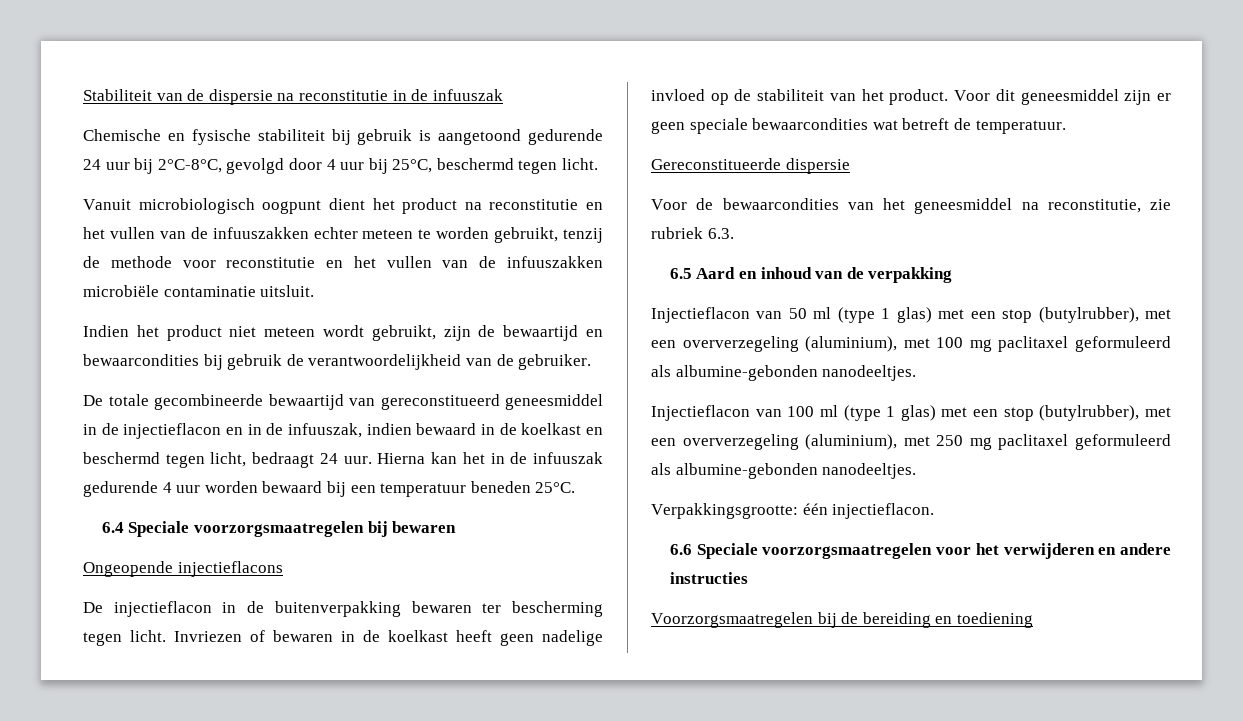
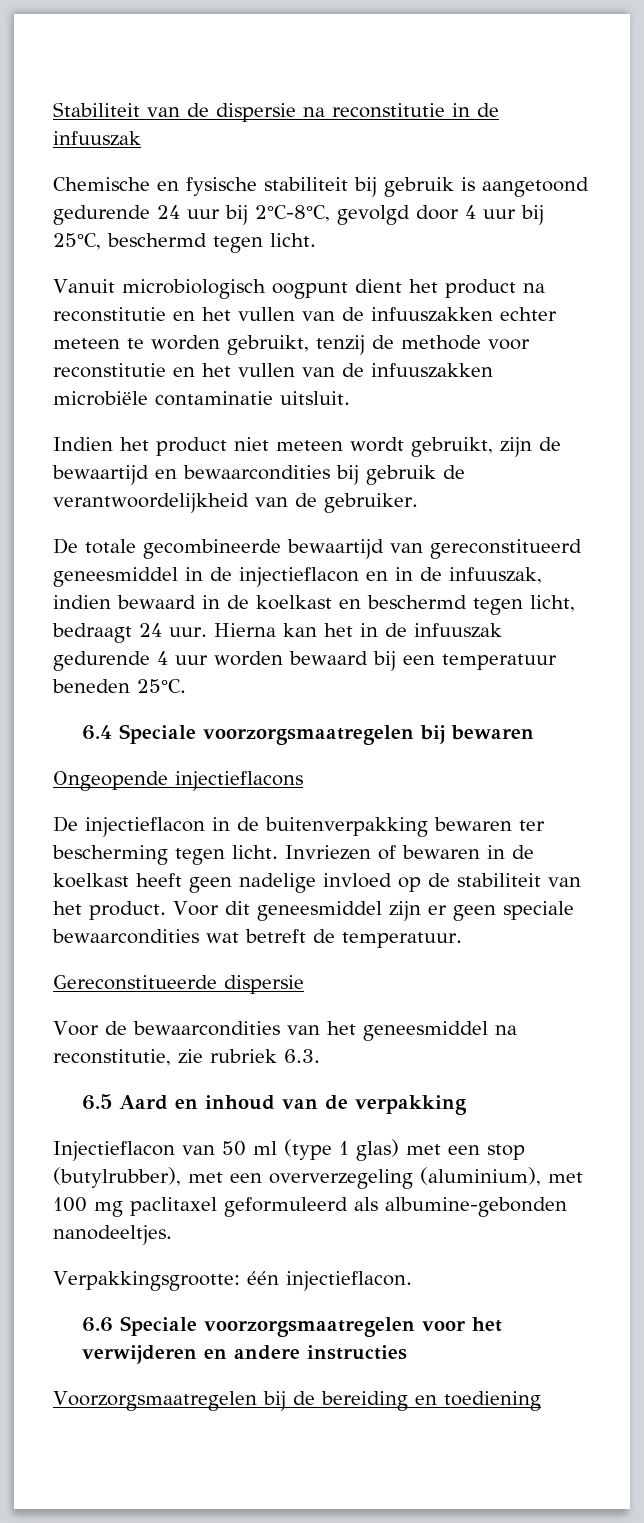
- Injectieflacon van 100 ml (type 1 glas) met een stop (butylrubber), met een oververzegeling (aluminium), met 250 mg paclitaxel geformuleerd als albumine-gebonden nanodeeltjes.

